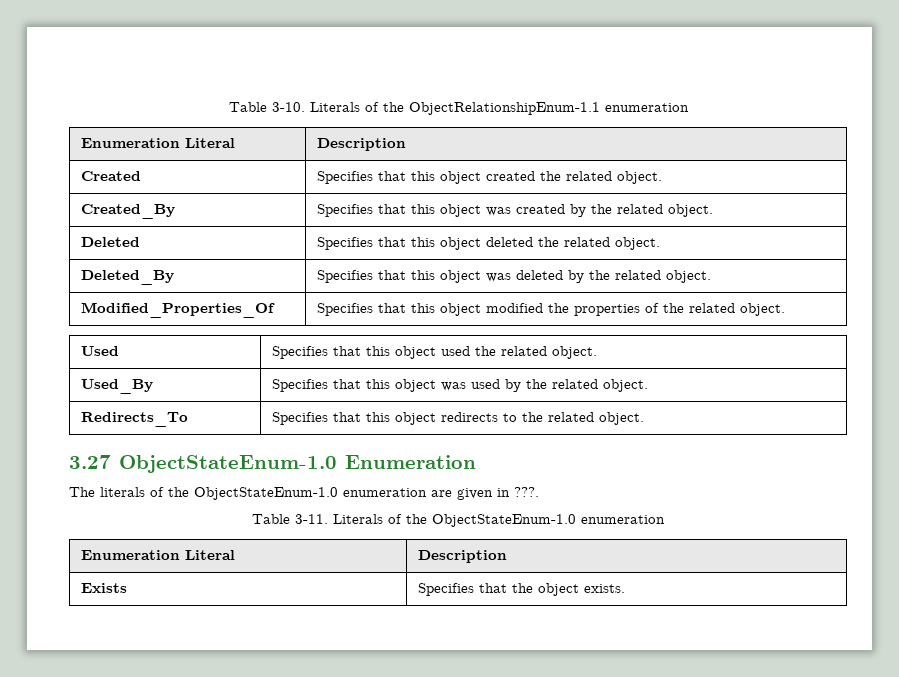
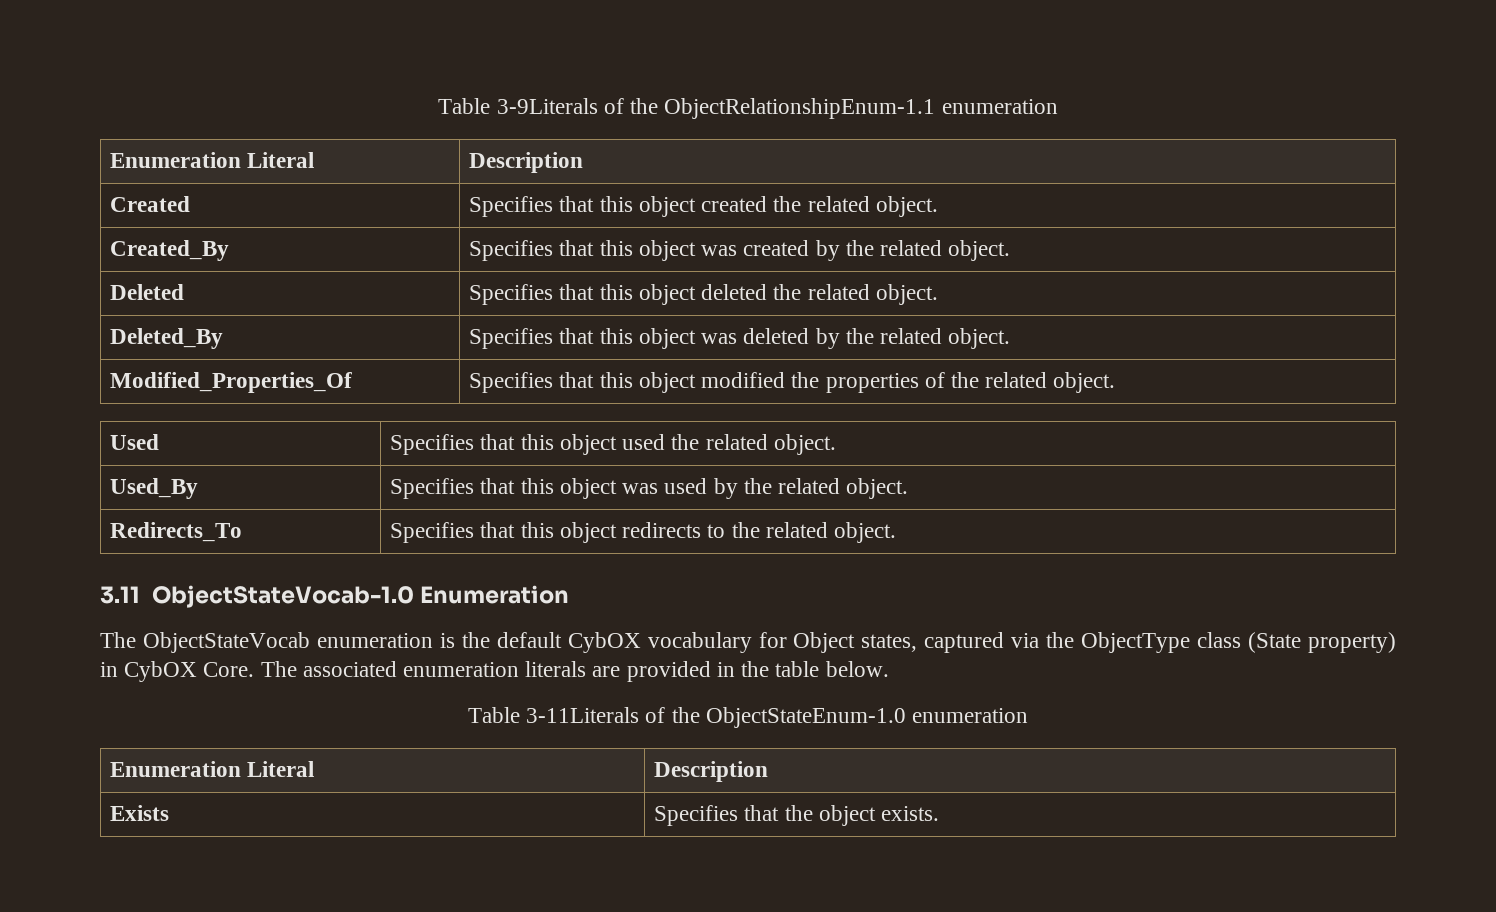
- Table 3-10. Literals of the ObjectRelationshipEnum-1.1 enumeration
+ Table 3-9Literals of the ObjectRelationshipEnum-1.1 enumeration
- 3.27 ObjectStateEnum-1.0 Enumeration
+ 3.11 ObjectStateVocab-1.0 Enumeration
- The literals of the ObjectStateEnum-1.0 enumeration are given in ???.
- Table 3-11. Literals of the ObjectStateEnum-1.0 enumeration
+ The ObjectStateVocab enumeration is the default CybOX vocabulary for Object states, captured via the ObjectType class (State property) in CybOX Core. The associated enumeration literals are provided in the table below.
+ Table 3-11Literals of the ObjectStateEnum-1.0 enumeration

